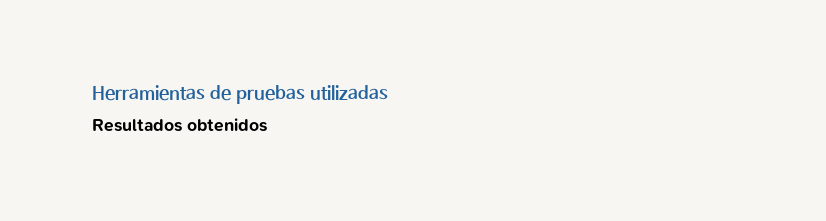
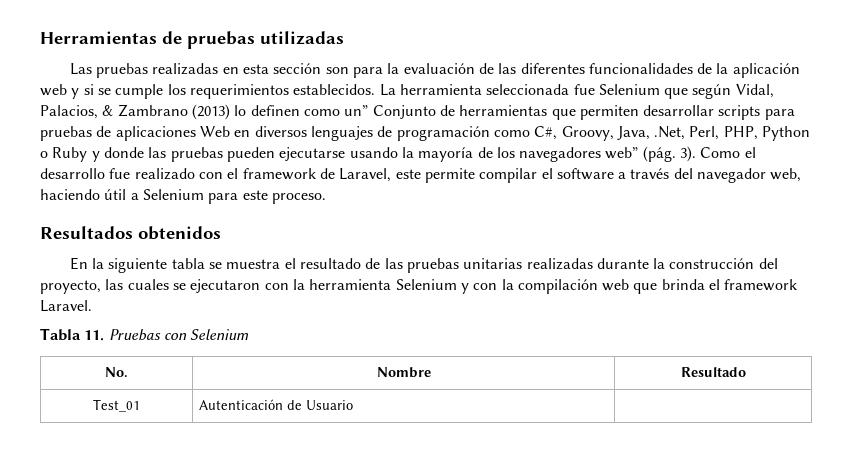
+ Las pruebas realizadas en esta sección son para la evaluación de las diferentes funcionalidades de la aplicación web y si se cumple los requerimientos establecidos. La herramienta seleccionada fue Selenium que según Vidal, Palacios, & Zambrano (2013) lo definen como un” Conjunto de herramientas que permiten desarrollar scripts para pruebas de aplicaciones Web en diversos lenguajes de programación como C#, Groovy, Java, .Net, Perl, PHP, Python o Ruby y donde las pruebas pueden ejecutarse usando la mayoría de los navegadores web” (pág. 3). Como el desarrollo fue realizado con el framework de Laravel, este permite compilar el software a través del navegador web, haciendo útil a Selenium para este proceso.
  Resultados obtenidos
+ En la siguiente tabla se muestra el resultado de las pruebas unitarias realizadas durante la construcción del proyecto, las cuales se ejecutaron con la herramienta Selenium y con la compilación web que brinda el framework Laravel.
+ Tabla 11. Pruebas con Selenium
+ No. | Nombre | Resultado
+ Test_01 | Autenticación de Usuario |

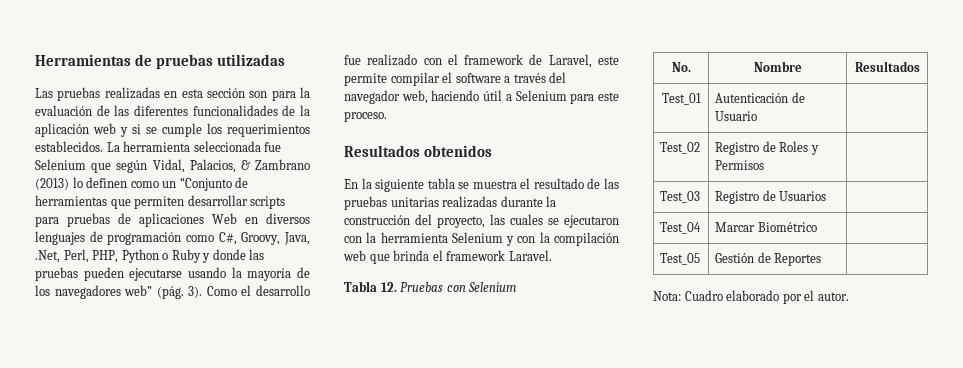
- La herramienta seleccionada fue Selenium que según Vidal, Palacios, & Zambrano (2013) lo definen como un” Conjunto de herramientas que permiten desarrollar scripts para pruebas de aplicaciones Web en diversos lenguajes de programación como C#, Groovy, Java, .Net, Perl, PHP, Python o Ruby y donde las pruebas pueden ejecutarse usando la mayoría de los navegadores web” (pág.
+ La herramienta seleccionada fue Selenium que según Vidal, Palacios, & Zambrano (2013) lo definen como un “Conjunto de herramientas que permiten desarrollar scripts para pruebas de aplicaciones Web en diversos lenguajes de programación como C#, Groovy, Java, .Net, Perl, PHP, Python o Ruby y donde las pruebas pueden ejecutarse usando la mayoría de los navegadores web” (pág.
- Tabla 11. Pruebas con Selenium
+ Tabla 12. Pruebas con Selenium
- No. | Nombre | Resultado
+ No. | Nombre | Resultados
+ Test_02 | Registro de Roles y Permisos |
+ Test_03 | Registro de Usuarios |
+ Test_04 | Marcar Biométrico |
+ Test_05 | Gestión de Reportes |
+ Nota: Cuadro elaborado por el autor.

